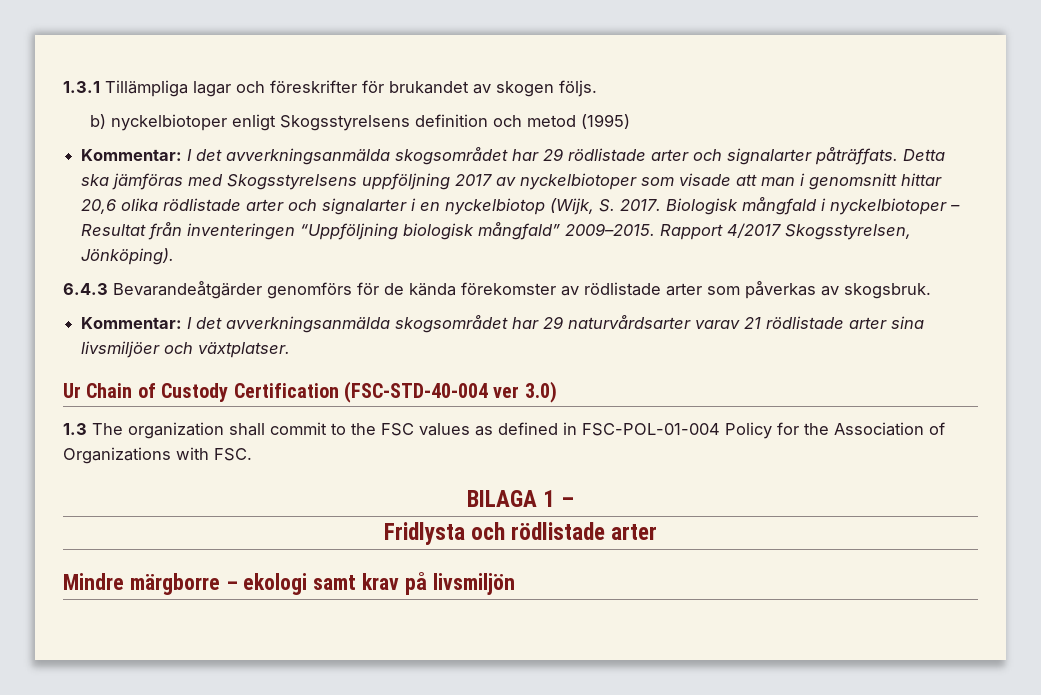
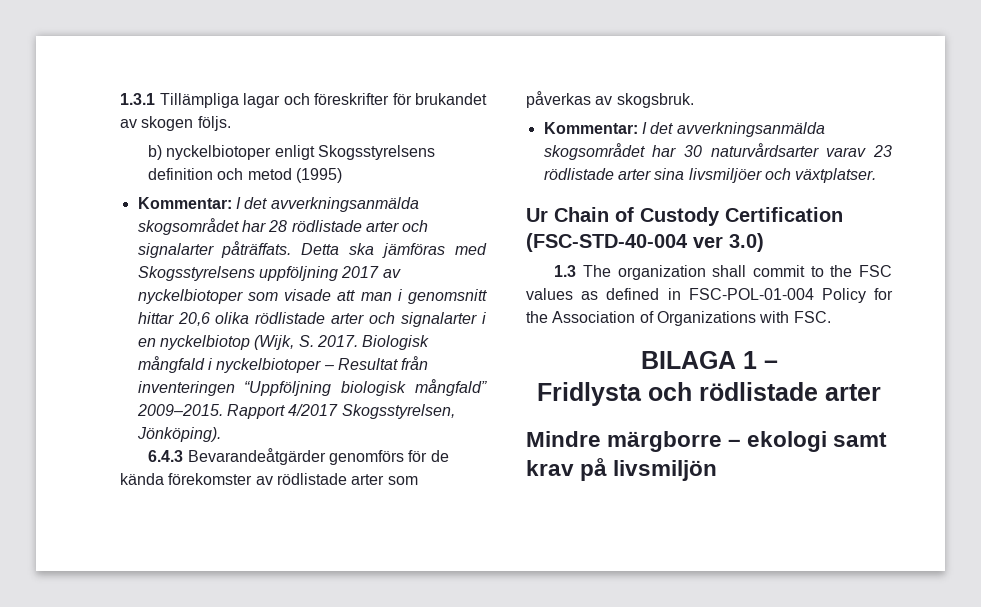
- Kommentar: I det avverkningsanmälda skogsområdet har 29 rödlistade arter och signalarter påträffats.
+ Kommentar: I det avverkningsanmälda skogsområdet har 28 rödlistade arter och signalarter påträffats.
- Kommentar: I det avverkningsanmälda skogsområdet har 29 naturvårdsarter varav 21 rödlistade arter sina livsmiljöer och växtplatser.
+ Kommentar: I det avverkningsanmälda skogsområdet har 30 naturvårdsarter varav 23 rödlistade arter sina livsmiljöer och växtplatser.

